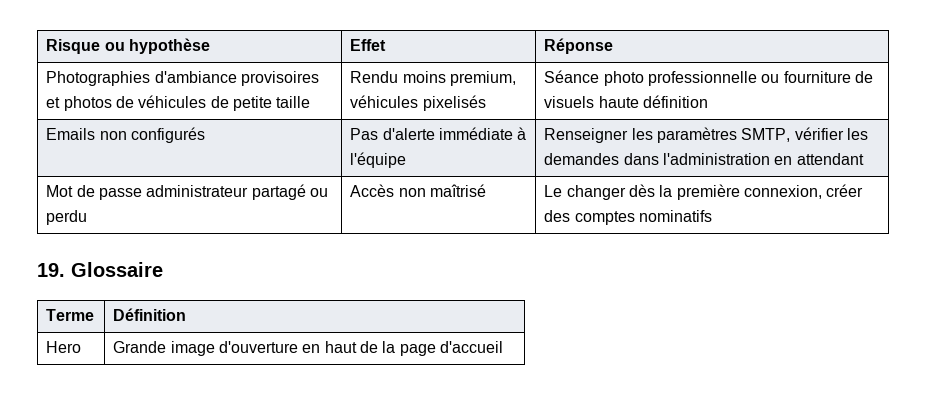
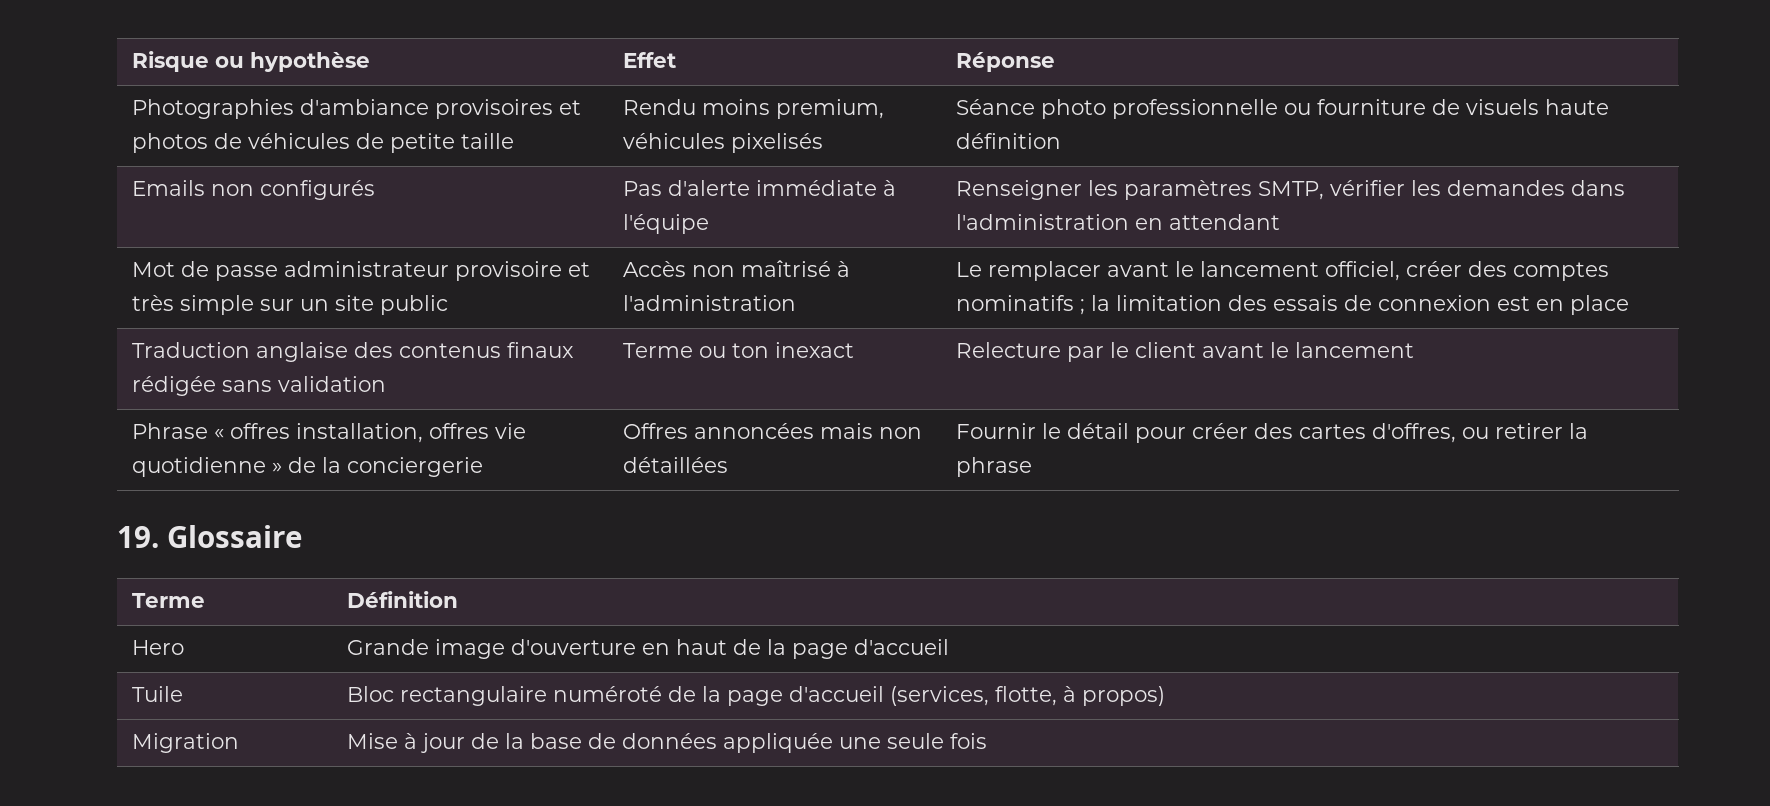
- Mot de passe administrateur partagé ou perdu | Accès non maîtrisé | Le changer dès la première connexion, créer des comptes nominatifs
+ Mot de passe administrateur provisoire et très simple sur un site public | Accès non maîtrisé à l'administration | Le remplacer avant le lancement officiel, créer des comptes nominatifs ; la limitation des essais de connexion est en place
+ Traduction anglaise des contenus finaux rédigée sans validation | Terme ou ton inexact | Relecture par le client avant le lancement
+ Phrase « offres installation, offres vie quotidienne » de la conciergerie | Offres annoncées mais non détaillées | Fournir le détail pour créer des cartes d'offres, ou retirer la phrase
+ Tuile | Bloc rectangulaire numéroté de la page d'accueil (services, flotte, à propos)
+ Migration | Mise à jour de la base de données appliquée une seule fois

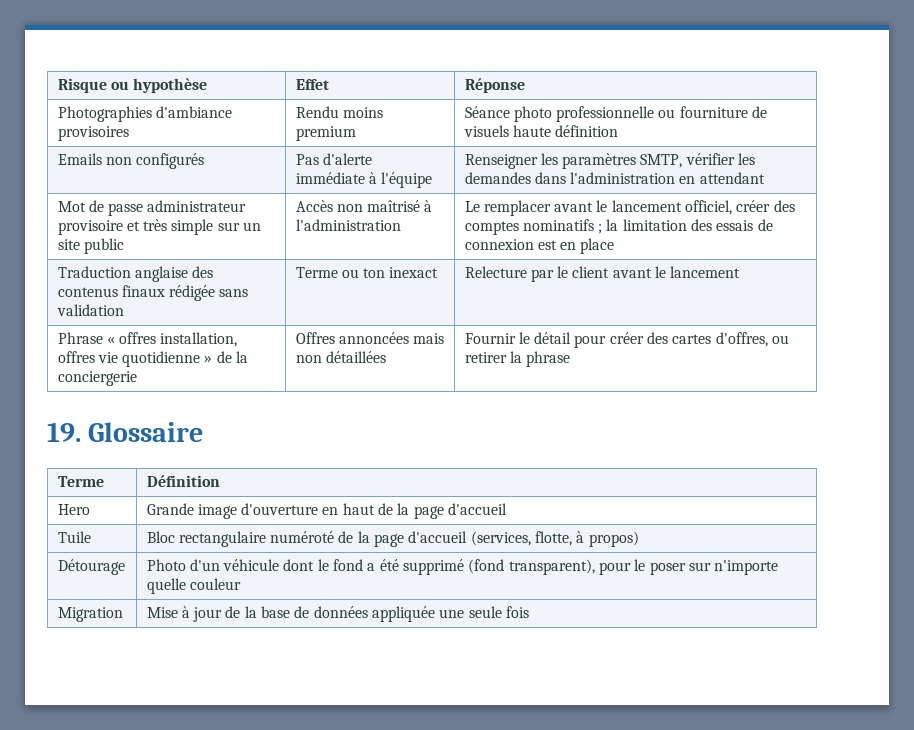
- Photographies d'ambiance provisoires et photos de véhicules de petite taille | Rendu moins premium, véhicules pixelisés | Séance photo professionnelle ou fourniture de visuels haute définition
+ Photographies d'ambiance provisoires | Rendu moins premium | Séance photo professionnelle ou fourniture de visuels haute définition
+ Détourage | Photo d'un véhicule dont le fond a été supprimé (fond transparent), pour le poser sur n'importe quelle couleur

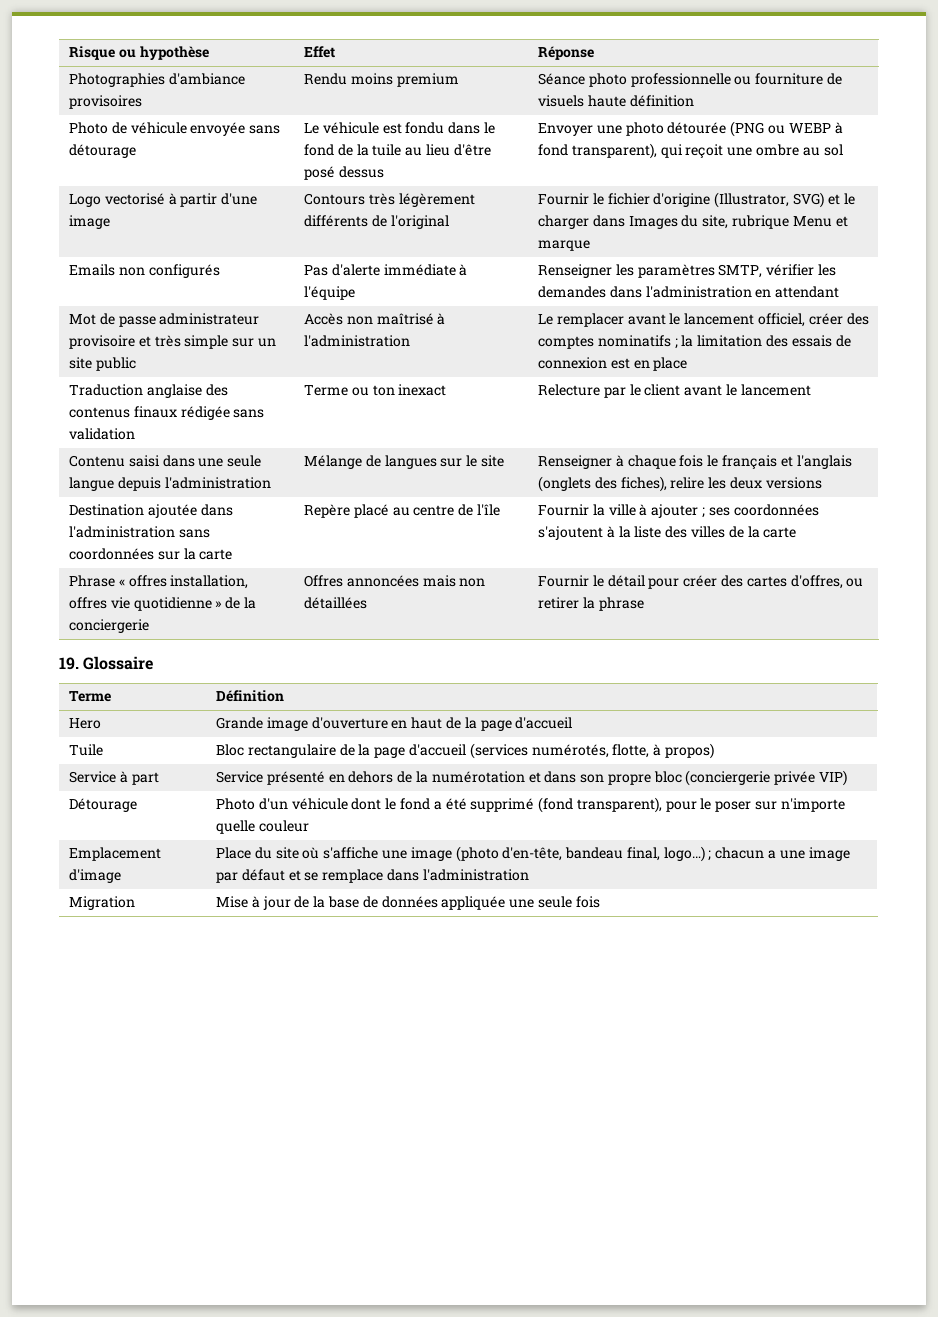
+ Photo de véhicule envoyée sans détourage | Le véhicule est fondu dans le fond de la tuile au lieu d'être posé dessus | Envoyer une photo détourée (PNG ou WEBP à fond transparent), qui reçoit une ombre au sol
+ Logo vectorisé à partir d'une image | Contours très légèrement différents de l'original | Fournir le fichier d'origine (Illustrator, SVG) et le charger dans Images du site, rubrique Menu et marque
+ Contenu saisi dans une seule langue depuis l'administration | Mélange de langues sur le site | Renseigner à chaque fois le français et l'anglais (onglets des fiches), relire les deux versions
+ Destination ajoutée dans l'administration sans coordonnées sur la carte | Repère placé au centre de l'île | Fournir la ville à ajouter ; ses coordonnées s'ajoutent à la liste des villes de la carte
- Tuile | Bloc rectangulaire numéroté de la page d'accueil (services, flotte, à propos)
+ Tuile | Bloc rectangulaire de la page d'accueil (services numérotés, flotte, à propos)
+ Service à part | Service présenté en dehors de la numérotation et dans son propre bloc (conciergerie privée VIP)
+ Emplacement d'image | Place du site où s'affiche une image (photo d'en-tête, bandeau final, logo…) ; chacun a une image par défaut et se remplace dans l'administration

